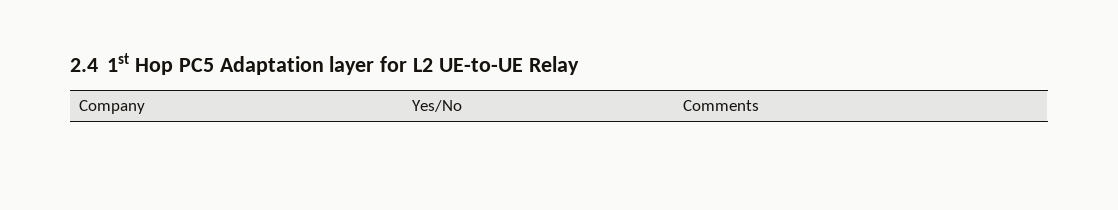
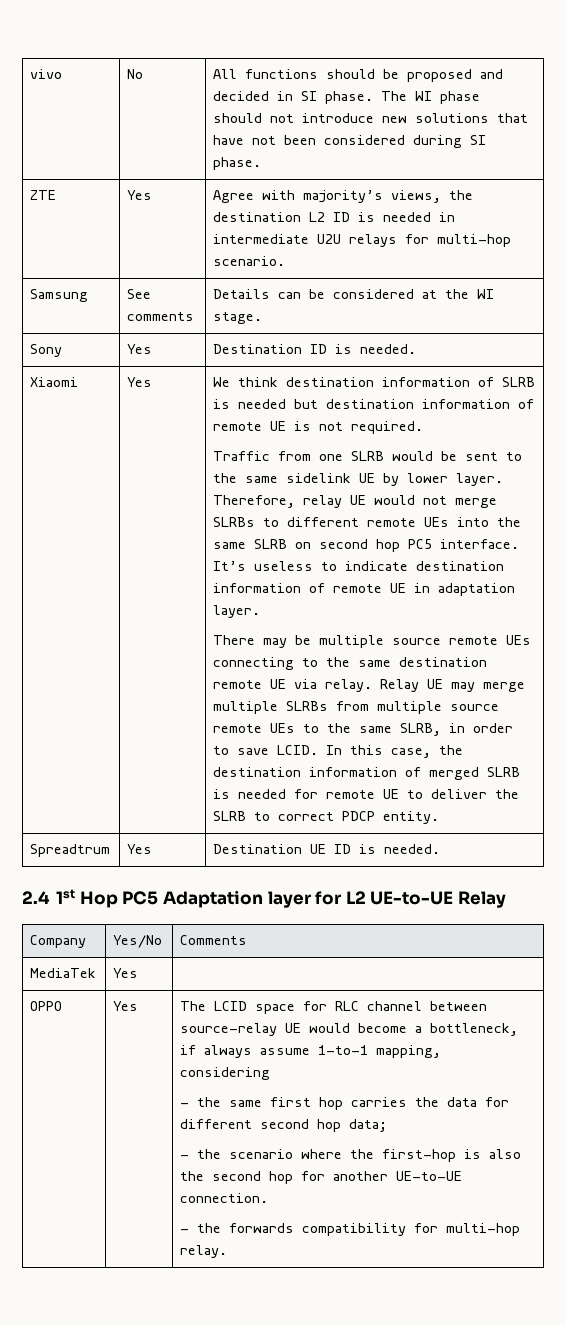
+ vivo | No | All functions should be proposed and decided in SI phase. The WI phase should not introduce new solutions that have not been considered during SI phase.
+ ZTE | Yes | Agree with majority’s views, the destination L2 ID is needed in intermediate U2U relays for multi-hop scenario.
+ Samsung | See comments | Details can be considered at the WI stage.
+ Sony | Yes | Destination ID is needed.
+ Xiaomi | Yes | We think destination information of SLRB is needed but destination information of remote UE is not required.
+ Traffic from one SLRB would be sent to the same sidelink UE by lower layer. Therefore, relay UE would not merge SLRBs to different remote UEs into the same SLRB on second hop PC5 interface. It’s useless to indicate destination information of remote UE in adaptation layer.
+ There may be multiple source remote UEs connecting to the same destination remote UE via relay. Relay UE may merge multiple SLRBs from multiple source remote UEs to the same SLRB, in order to save LCID. In this case, the destination information of merged SLRB is needed for remote UE to deliver the SLRB to correct PDCP entity.
+ Spreadtrum | Yes | Destination UE ID is needed.
+ MediaTek | Yes |
+ OPPO | Yes | The LCID space for RLC channel between source-relay UE would become a bottleneck, if always assume 1-to-1 mapping, considering
+ - the same first hop carries the data for different second hop data;
+ - the scenario where the first-hop is also the second hop for another UE-to-UE connection.
+ - the forwards compatibility for multi-hop relay.

